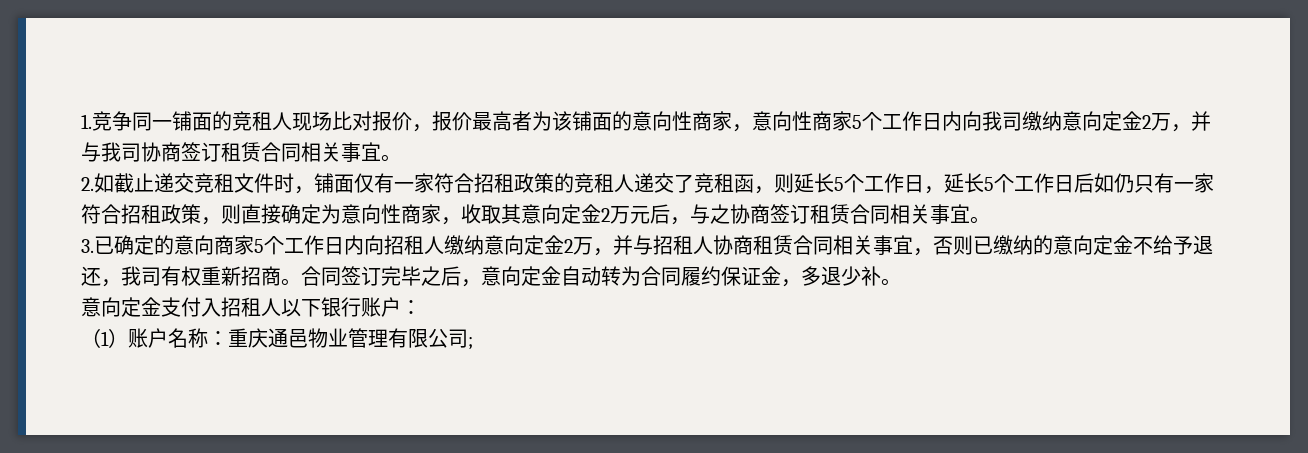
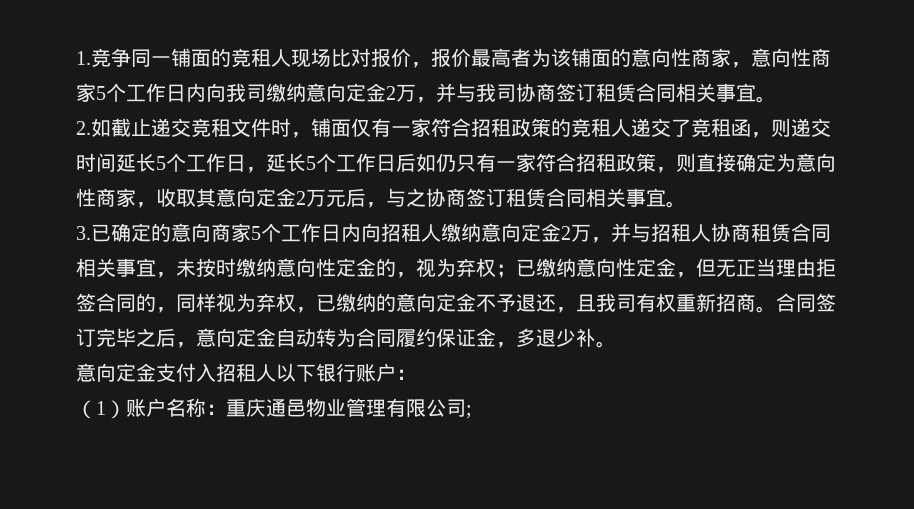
- 2.如截止递交竞租文件时，铺面仅有一家符合招租政策的竞租人递交了竞租函，则延长5个工作日，延长5个工作日后如仍只有一家符合招租政策，则直接确定为意向性商家，收取其意向定金2万元后，与之协商签订租赁合同相关事宜。
+ 2.如截止递交竞租文件时，铺面仅有一家符合招租政策的竞租人递交了竞租函，则递交时间延长5个工作日，延长5个工作日后如仍只有一家符合招租政策，则直接确定为意向性商家，收取其意向定金2万元后，与之协商签订租赁合同相关事宜。
- 3.已确定的意向商家5个工作日内向招租人缴纳意向定金2万，并与招租人协商租赁合同相关事宜，否则已缴纳的意向定金不给予退还，我司有权重新招商。
+ 3.已确定的意向商家5个工作日内向招租人缴纳意向定金2万，并与招租人协商租赁合同相关事宜，未按时缴纳意向性定金的，视为弃权；已缴纳意向性定金，但无正当理由拒签合同的，同样视为弃权，已缴纳的意向定金不予退还，且我司有权重新招商。

